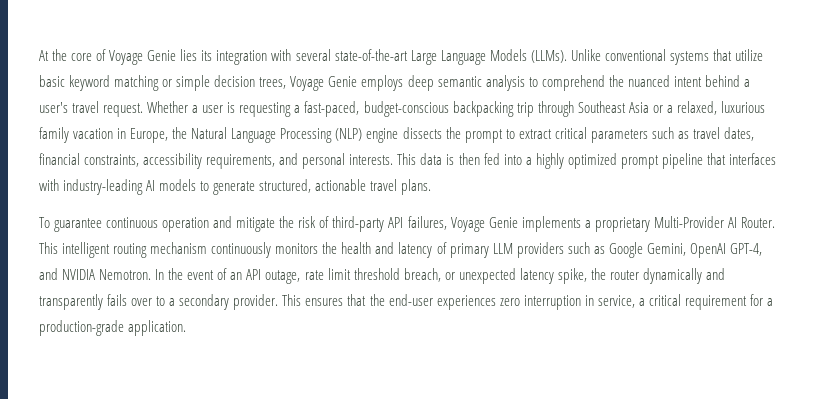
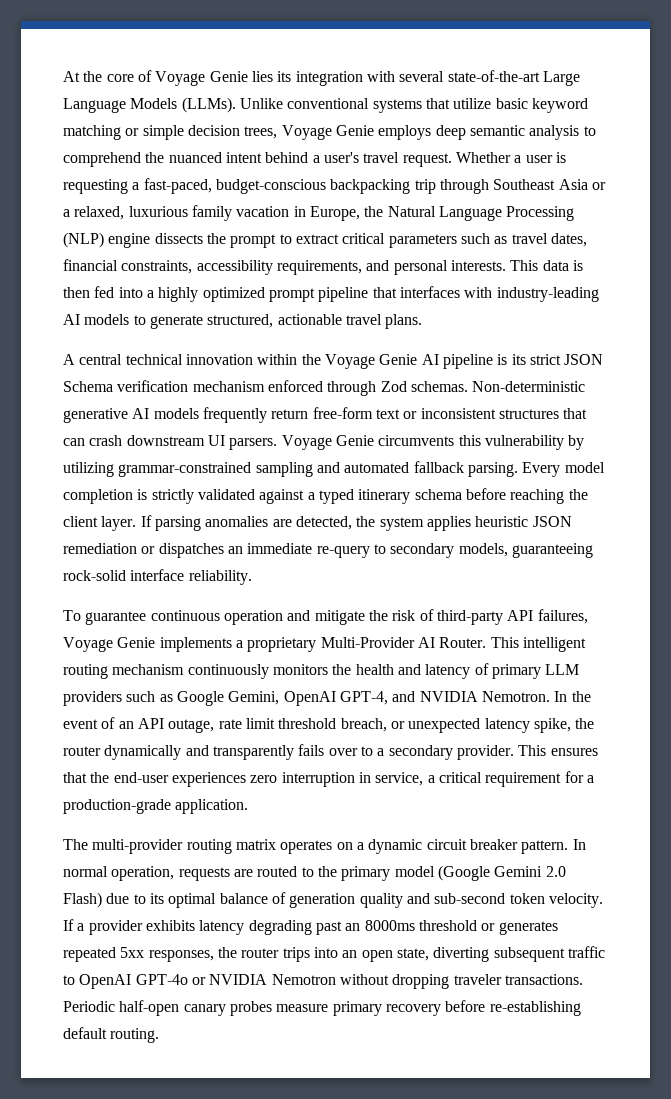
+ A central technical innovation within the Voyage Genie AI pipeline is its strict JSON Schema verification mechanism enforced through Zod schemas. Non-deterministic generative AI models frequently return free-form text or inconsistent structures that can crash downstream UI parsers. Voyage Genie circumvents this vulnerability by utilizing grammar-constrained sampling and automated fallback parsing. Every model completion is strictly validated against a typed itinerary schema before reaching the client layer. If parsing anomalies are detected, the system applies heuristic JSON remediation or dispatches an immediate re-query to secondary models, guaranteeing rock-solid interface reliability.
+ The multi-provider routing matrix operates on a dynamic circuit breaker pattern. In normal operation, requests are routed to the primary model (Google Gemini 2.0 Flash) due to its optimal balance of generation quality and sub-second token velocity. If a provider exhibits latency degrading past an 8000ms threshold or generates repeated 5xx responses, the router trips into an open state, diverting subsequent traffic to OpenAI GPT-4o or NVIDIA Nemotron without dropping traveler transactions. Periodic half-open canary probes measure primary recovery before re-establishing default routing.

